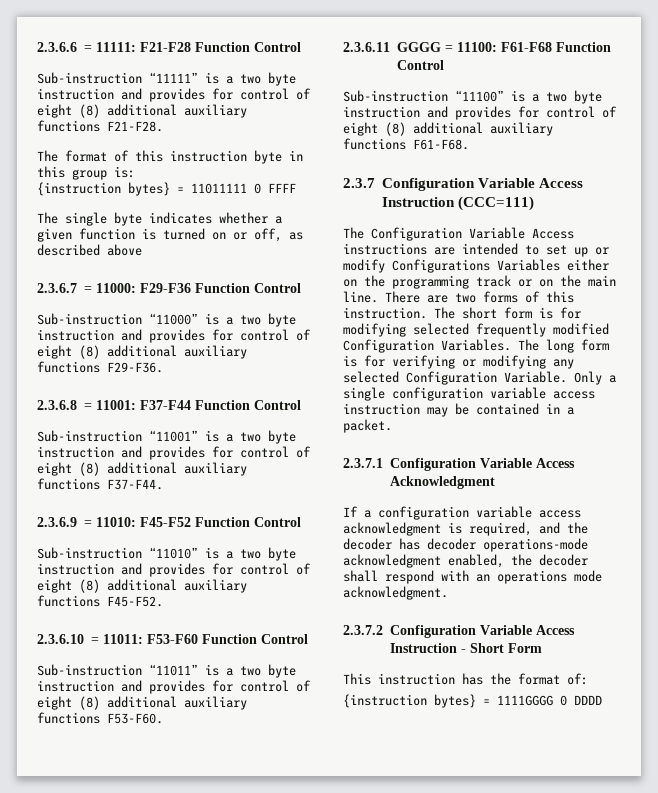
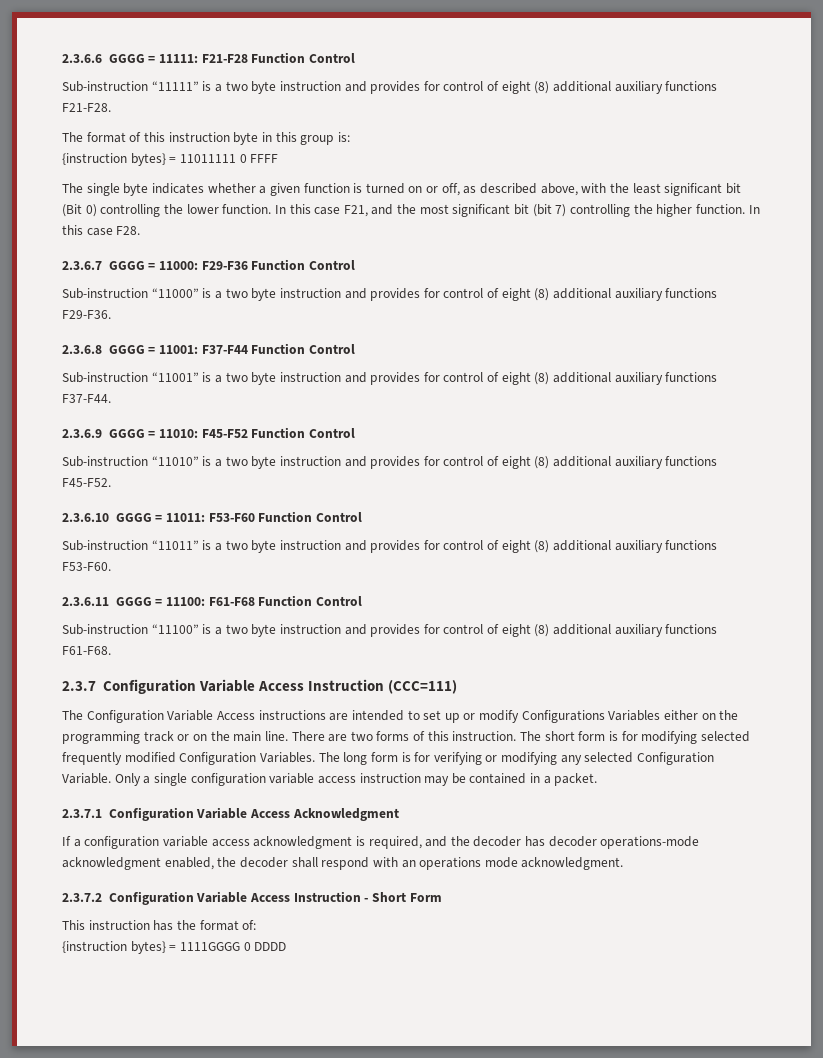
- 2.3.6.6 = 11111: F21-F28 Function Control
+ 2.3.6.6 GGGG = 11111: F21-F28 Function Control
- The single byte indicates whether a given function is turned on or off, as described above
+ The single byte indicates whether a given function is turned on or off, as described above, with the least significant bit (Bit 0) controlling the lower function. In this case F21, and the most significant bit (bit 7) controlling the higher function. In this case F28.
- 2.3.6.7 = 11000: F29-F36 Function Control
+ 2.3.6.7 GGGG = 11000: F29-F36 Function Control
- 2.3.6.8 = 11001: F37-F44 Function Control
+ 2.3.6.8 GGGG = 11001: F37-F44 Function Control
- 2.3.6.9 = 11010: F45-F52 Function Control
+ 2.3.6.9 GGGG = 11010: F45-F52 Function Control
- 2.3.6.10 = 11011: F53-F60 Function Control
+ 2.3.6.10 GGGG = 11011: F53-F60 Function Control

